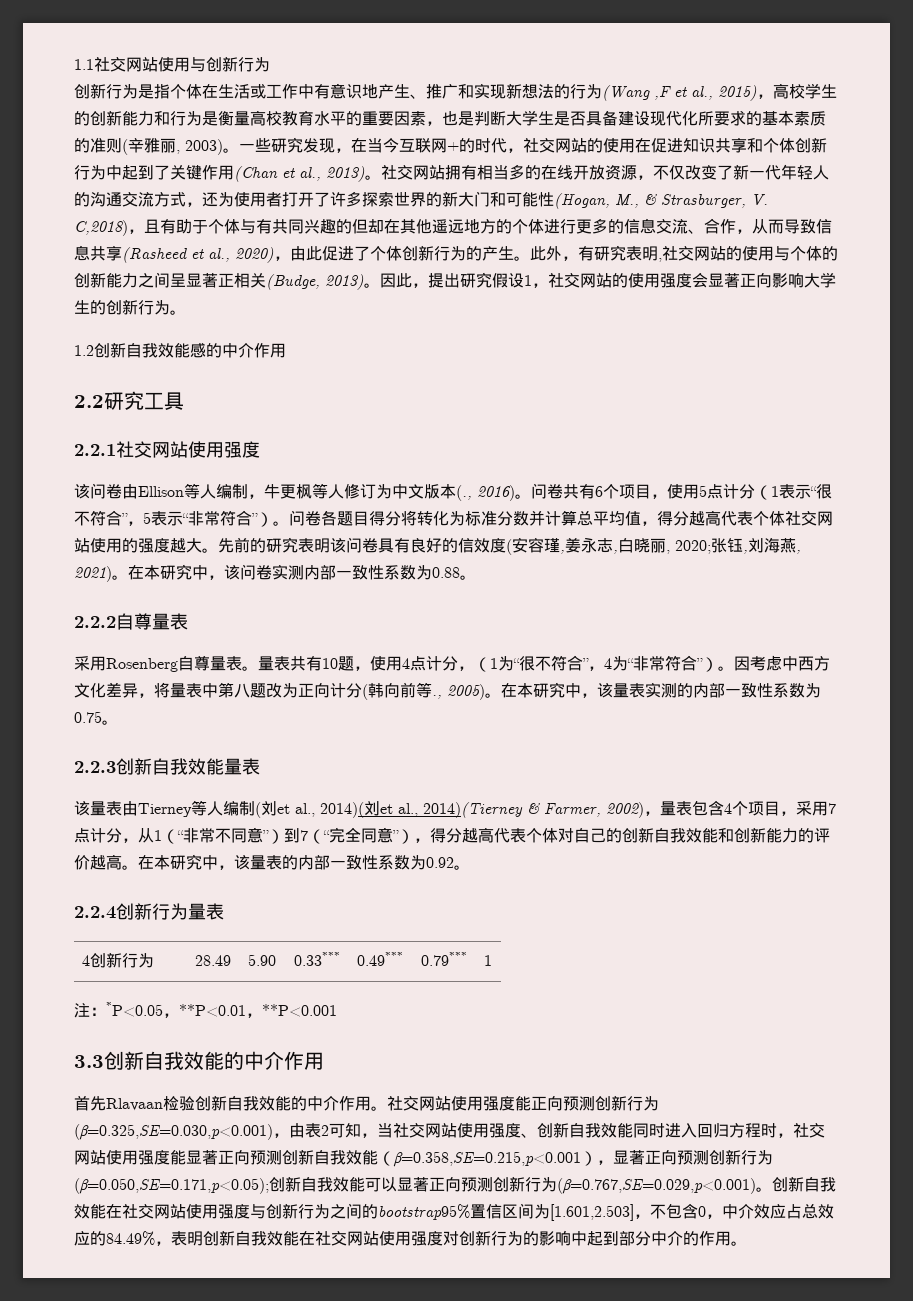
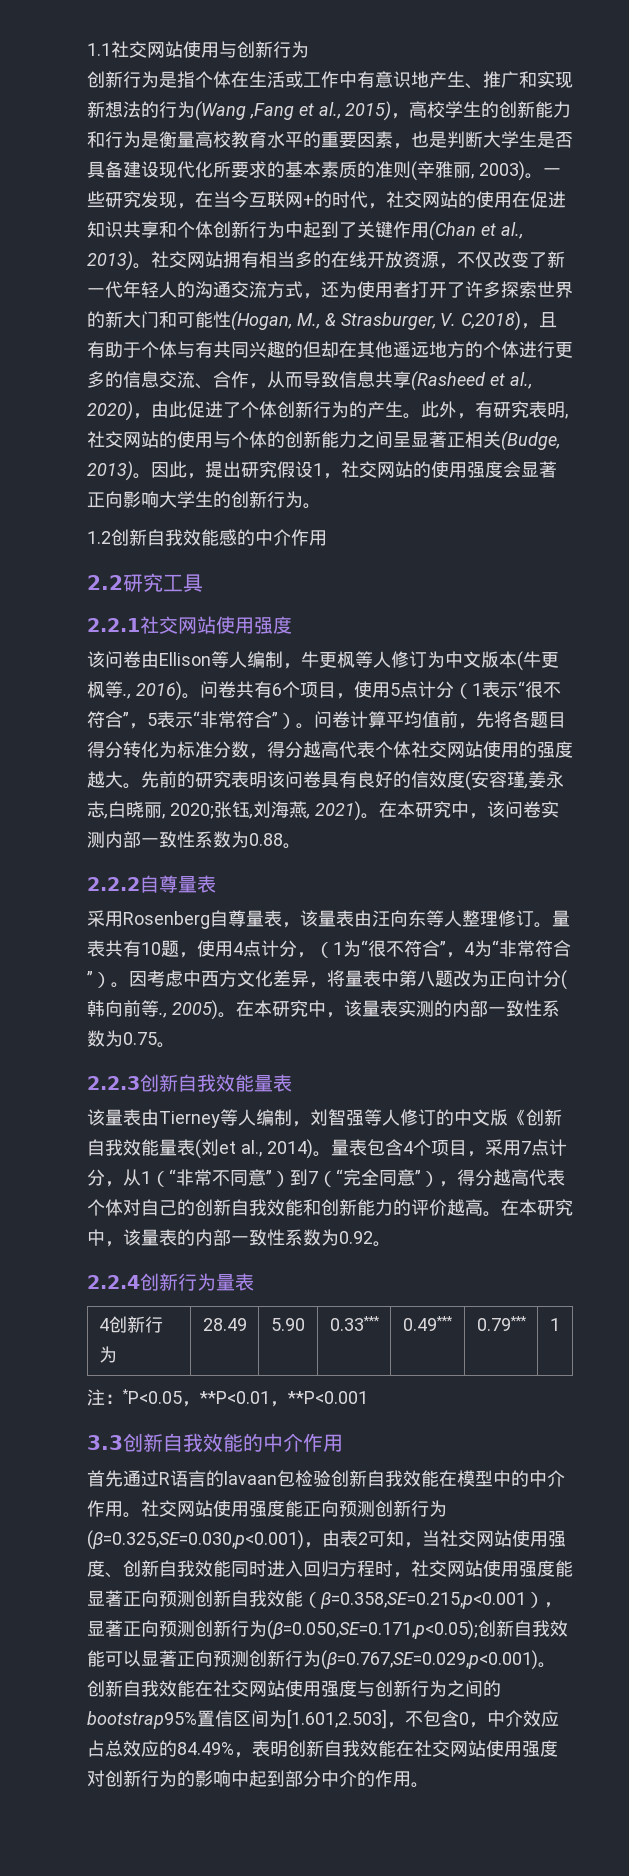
- 创新行为是指个体在生活或工作中有意识地产生、推广和实现新想法的行为(Wang ,F et al., 2015)，高校学生的创新能力和行为是衡量高校教育水平的重要因素，也是判断大学生是否具备建设现代化所要求的基本素质的准则(辛雅丽, 2003)。
+ 创新行为是指个体在生活或工作中有意识地产生、推广和实现新想法的行为(Wang ,Fang et al., 2015)，高校学生的创新能力和行为是衡量高校教育水平的重要因素，也是判断大学生是否具备建设现代化所要求的基本素质的准则(辛雅丽, 2003)。
- 该问卷由Ellison等人编制，牛更枫等人修订为中文版本(., 2016)。
+ 该问卷由Ellison等人编制，牛更枫等人修订为中文版本(牛更枫等., 2016)。
- 问卷各题目得分将转化为标准分数并计算总平均值，得分越高代表个体社交网站使用的强度越大。
+ 问卷计算平均值前，先将各题目得分转化为标准分数，得分越高代表个体社交网站使用的强度越大。
- 采用Rosenberg自尊量表。
+ 采用Rosenberg自尊量表，该量表由汪向东等人整理修订。
- 该量表由Tierney等人编制(刘et al., 2014)(刘et al., 2014)(Tierney & Farmer, 2002)，量表包含4个项目，采用7点计分，从1（“非常不同意”）到7（“完全同意”），得分越高代表个体对自己的创新自我效能和创新能力的评价越高。
+ 该量表由Tierney等人编制，刘智强等人修订的中文版《创新自我效能量表(刘et al., 2014)。量表包含4个项目，采用7点计分，从1（“非常不同意”）到7（“完全同意”），得分越高代表个体对自己的创新自我效能和创新能力的评价越高。
- 首先Rlavaan检验创新自我效能的中介作用。
+ 首先通过R语言的lavaan包检验创新自我效能在模型中的中介作用。

